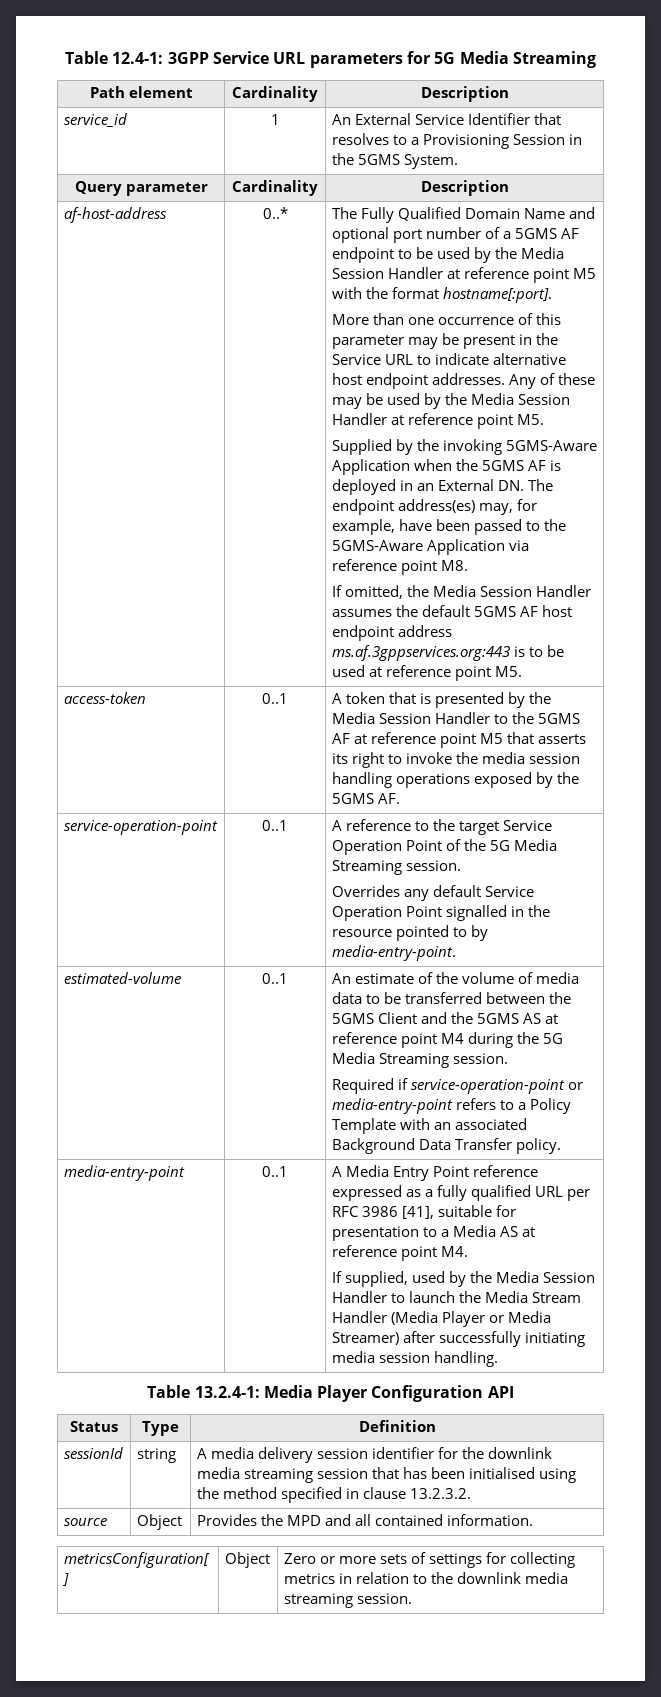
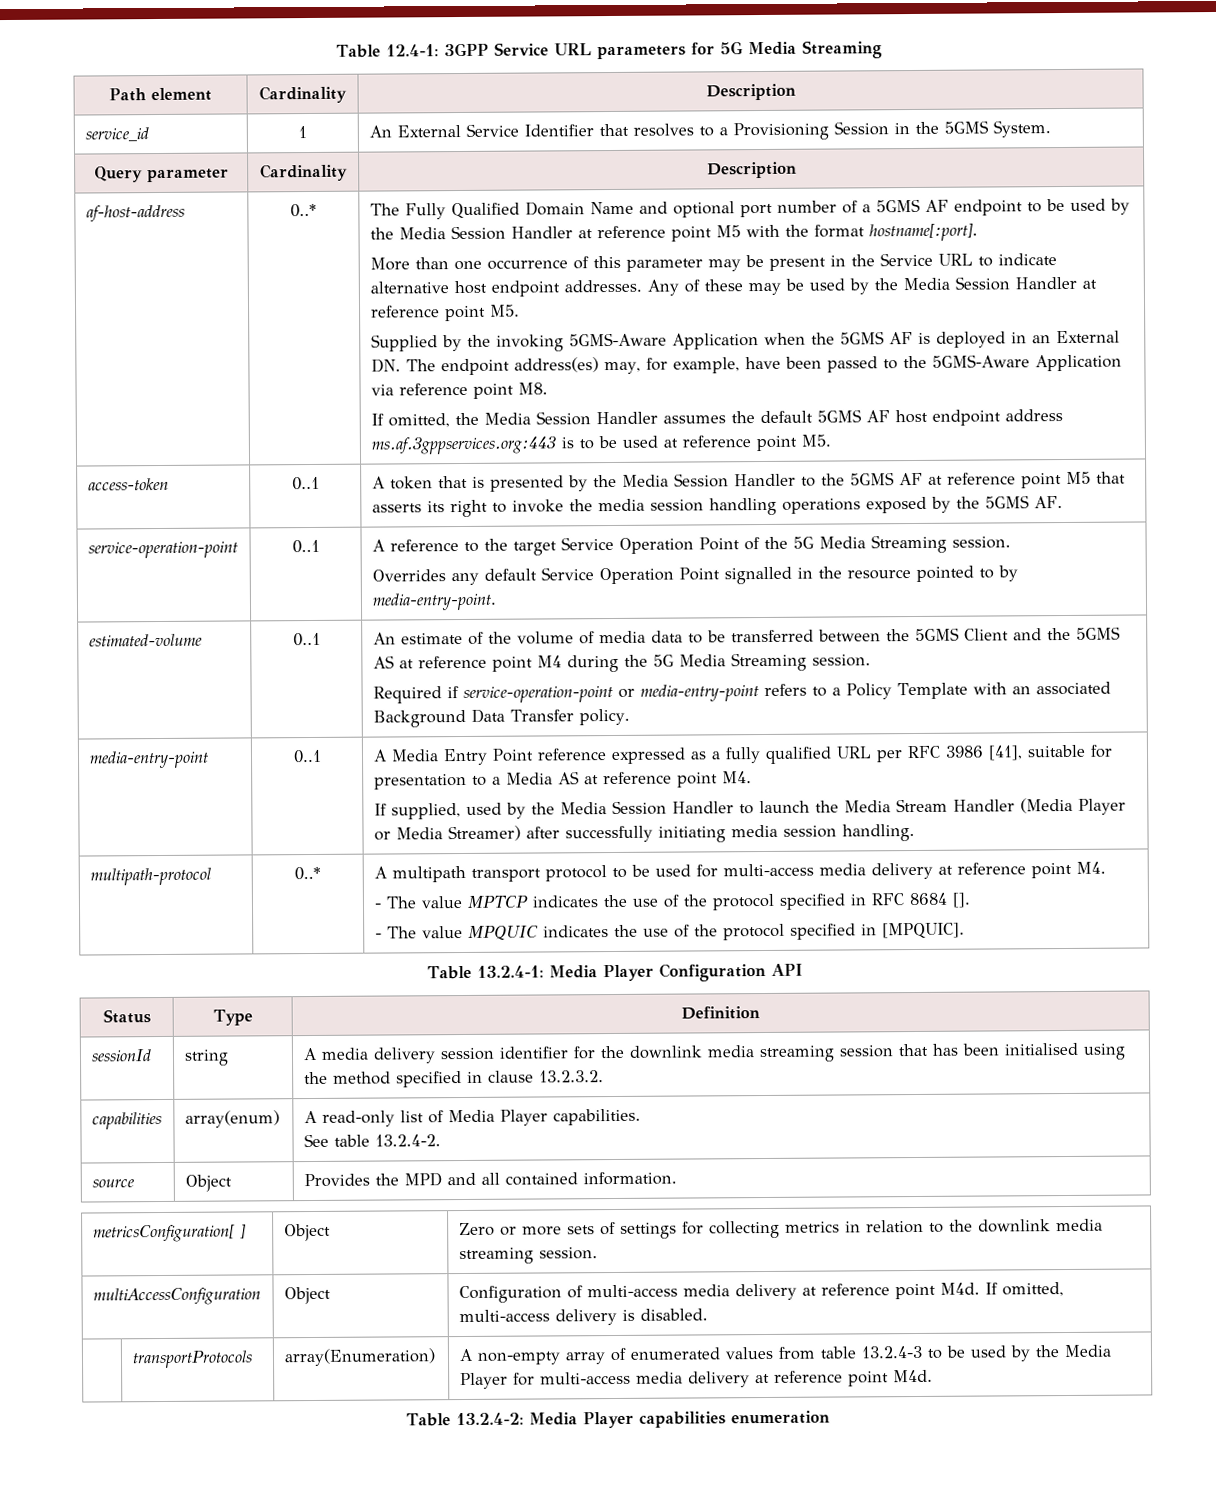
+ multipath-protocol | 0..* | A multipath transport protocol to be used for multi-access media delivery at reference point M4.
+ - The value MPTCP indicates the use of the protocol specified in RFC 8684 [].
+ - The value MPQUIC indicates the use of the protocol specified in [MPQUIC].
+ capabilities | array(enum) | A read-only list of Media Player capabilities.
+ See table 13.2.4-2.
+ multiAccessConfiguration | Object | Configuration of multi-access media delivery at reference point M4d. If omitted, multi-access delivery is disabled.
+ | transportProtocols | array(Enumeration) | A non-empty array of enumerated values from table 13.2.4-3 to be used by the Media Player for multi-access media delivery at reference point M4d.
+ Table 13.2.4-2: Media Player capabilities enumeration

